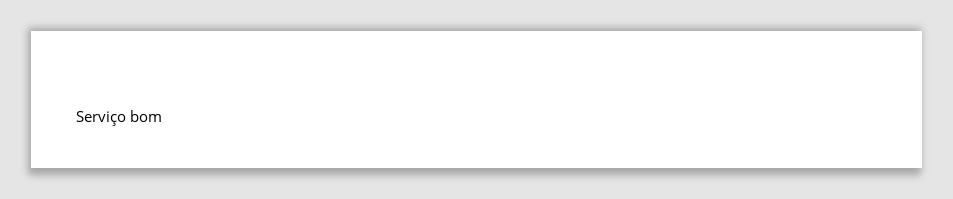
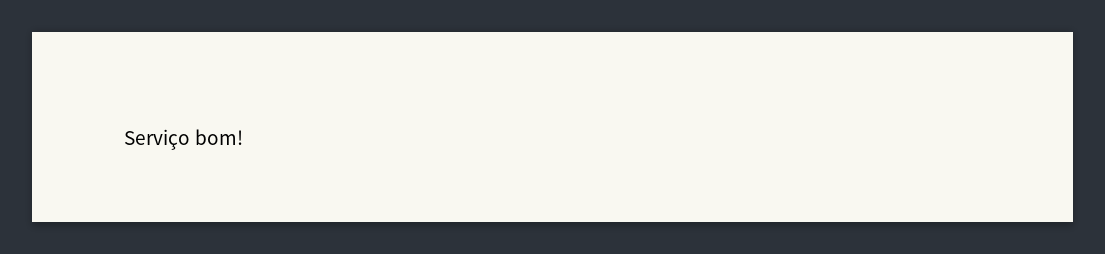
- Serviço bom
+ Serviço bom!

